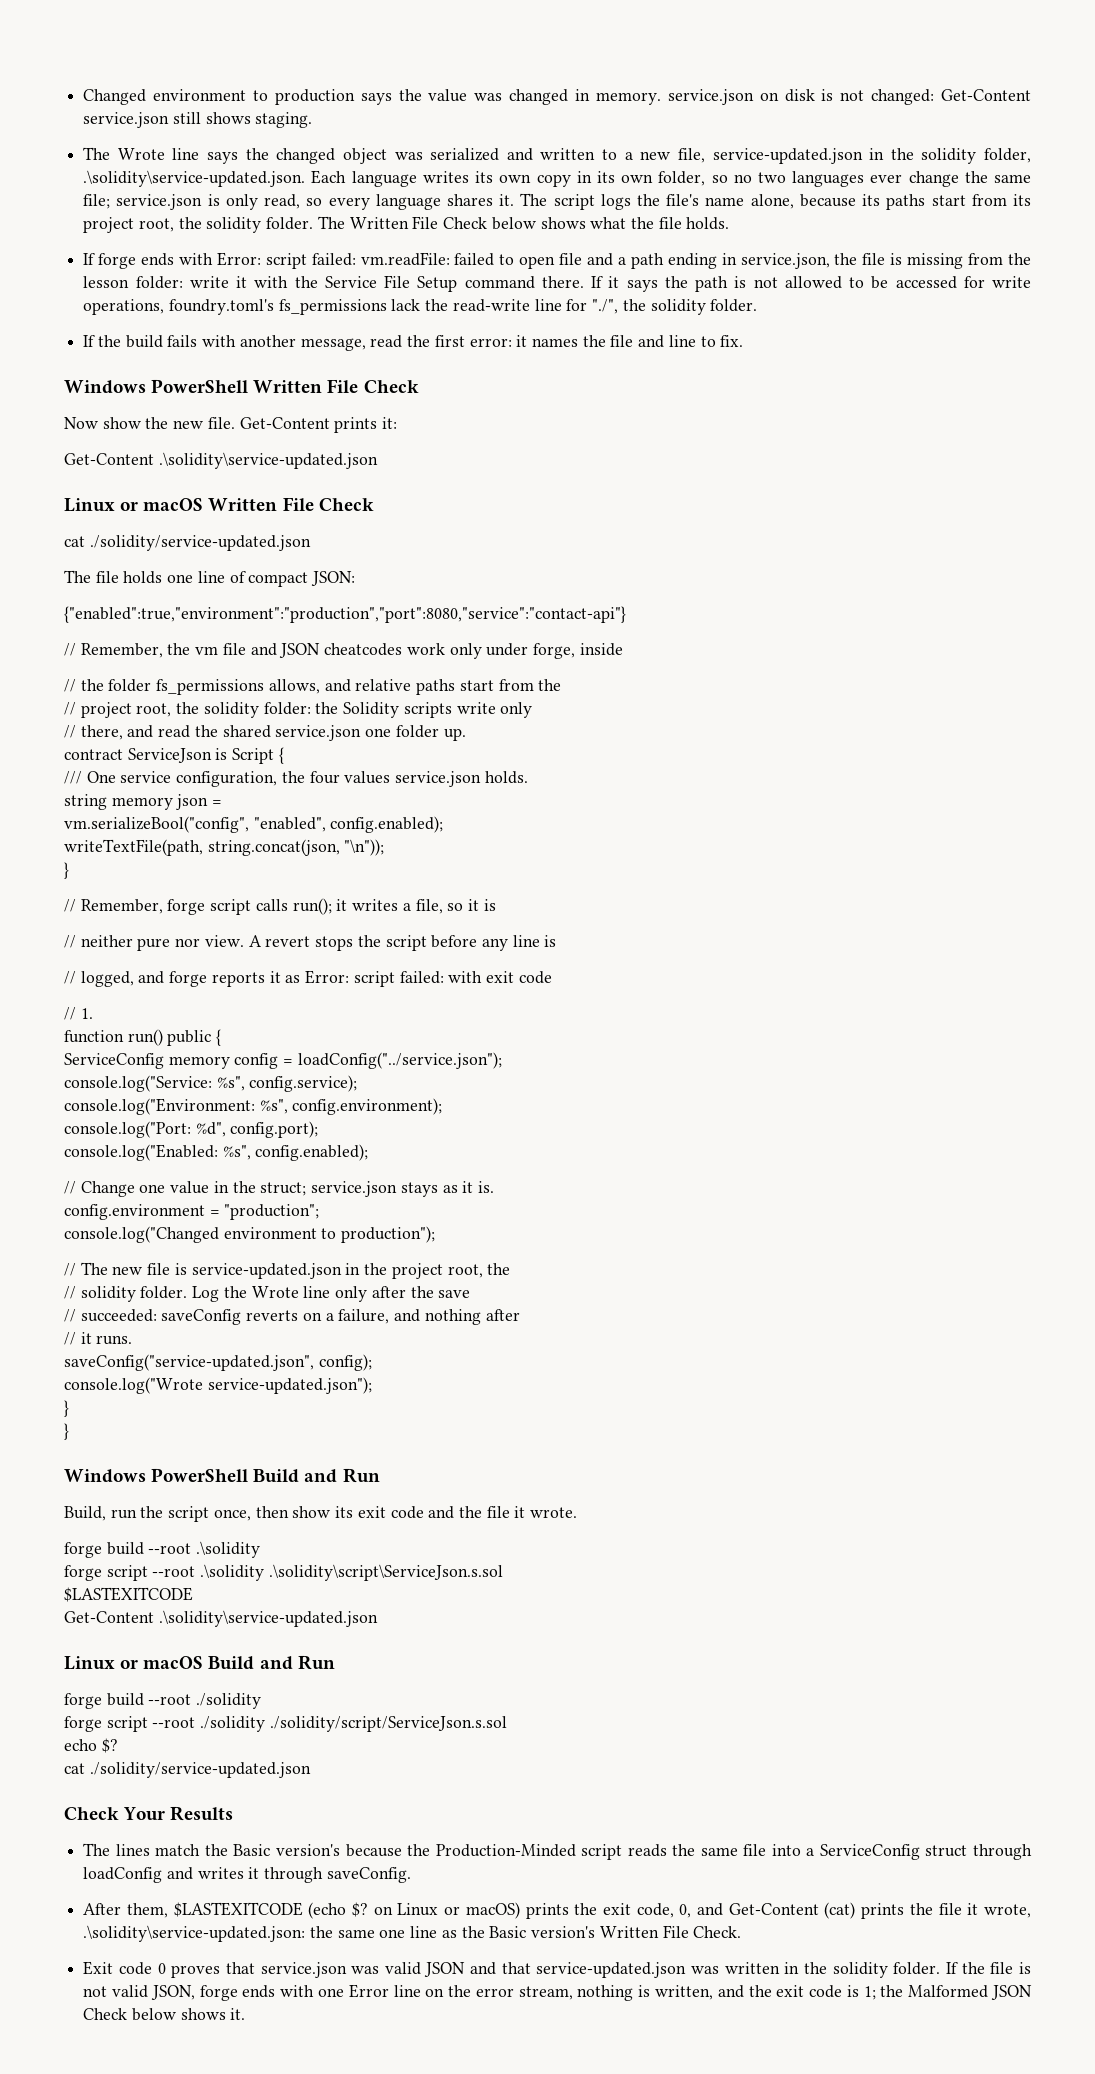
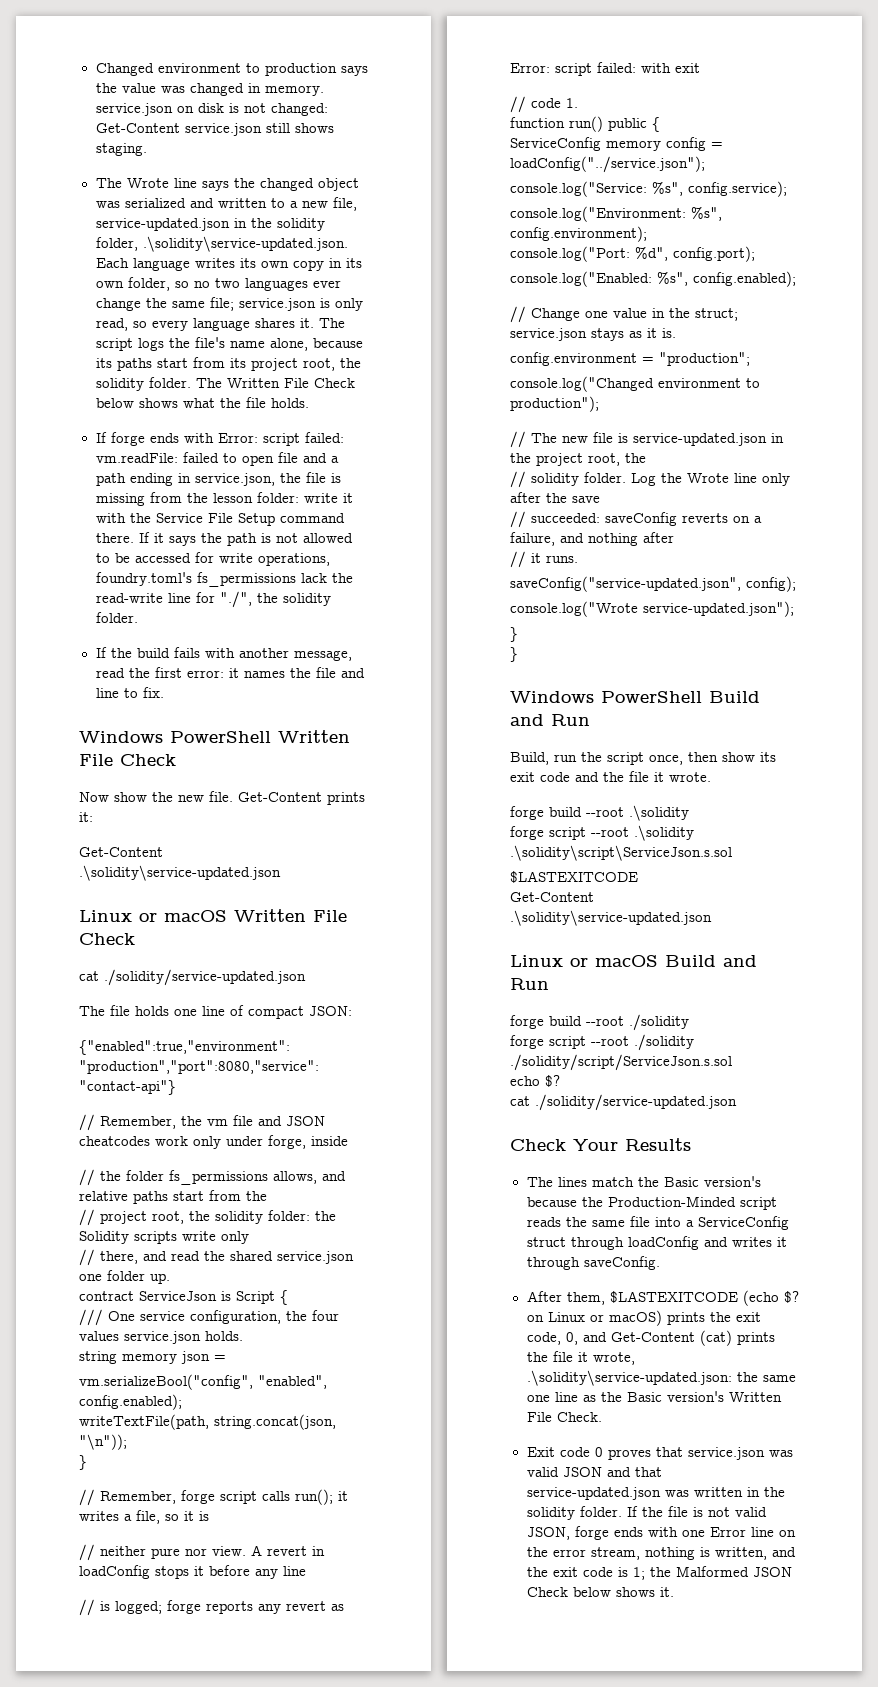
- A revert stops the script before any line is
- // logged, and forge reports it as Error: script failed: with exit code
- // 1.
+ A revert in loadConfig stops it before any line
+ // is logged; forge reports any revert as Error: script failed: with exit
+ // code 1.

